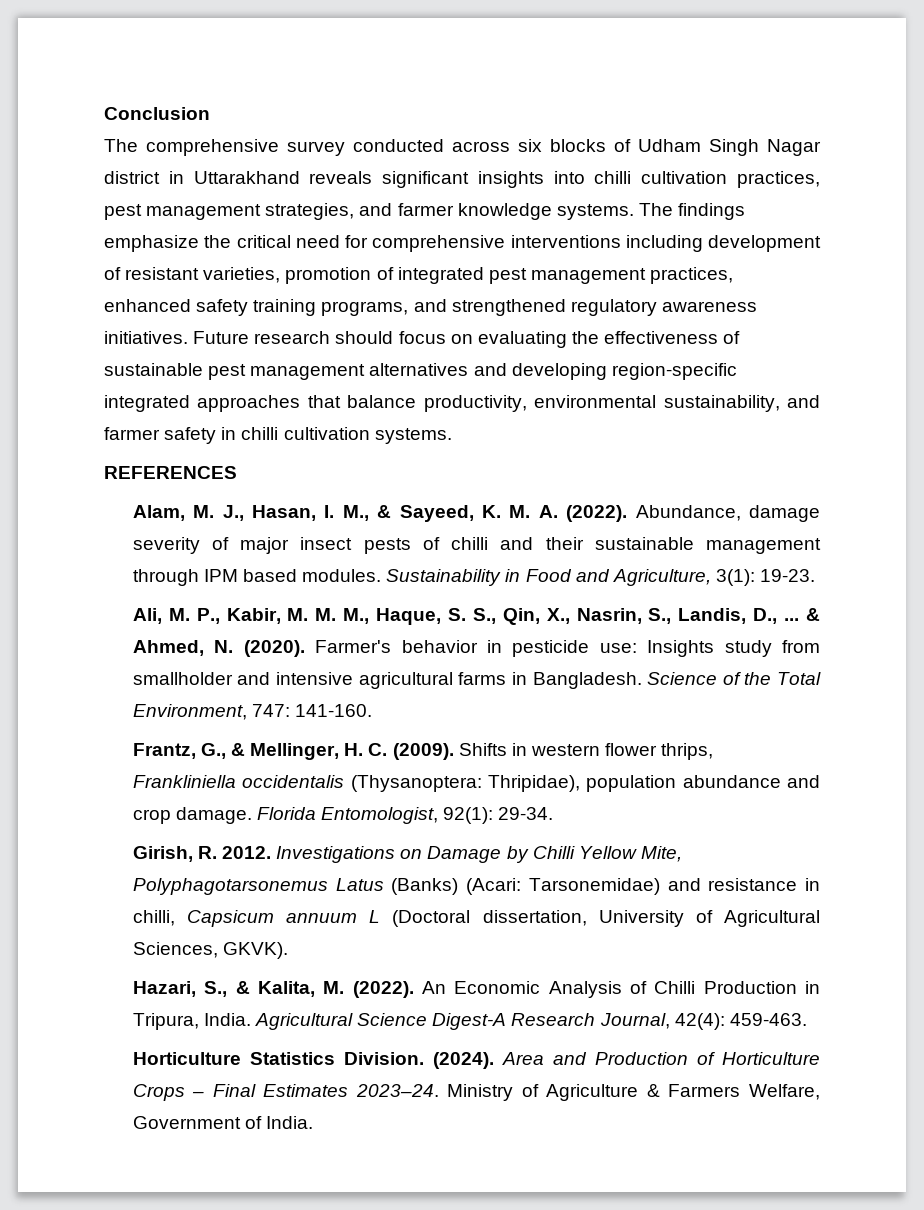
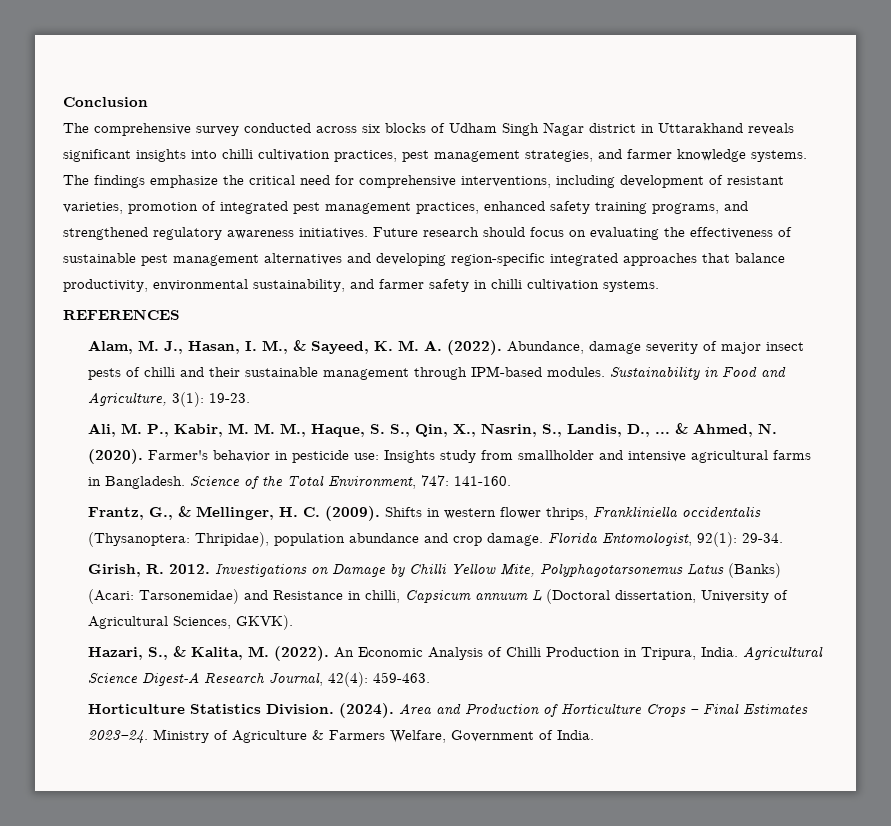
- The findings emphasize the critical need for comprehensive interventions including development of resistant varieties, promotion of integrated pest management practices, enhanced safety training programs, and strengthened regulatory awareness initiatives.
+ The findings emphasize the critical need for comprehensive interventions, including development of resistant varieties, promotion of integrated pest management practices, enhanced safety training programs, and strengthened regulatory awareness initiatives.
- Abundance, damage severity of major insect pests of chilli and their sustainable management through IPM based modules.
+ Abundance, damage severity of major insect pests of chilli and their sustainable management through IPM-based modules.
- Investigations on Damage by Chilli Yellow Mite, Polyphagotarsonemus Latus (Banks) (Acari: Tarsonemidae) and resistance in chilli, Capsicum annuum L (Doctoral dissertation, University of Agricultural Sciences, GKVK).
+ Investigations on Damage by Chilli Yellow Mite, Polyphagotarsonemus Latus (Banks) (Acari: Tarsonemidae) and Resistance in chilli, Capsicum annuum L (Doctoral dissertation, University of Agricultural Sciences, GKVK).

